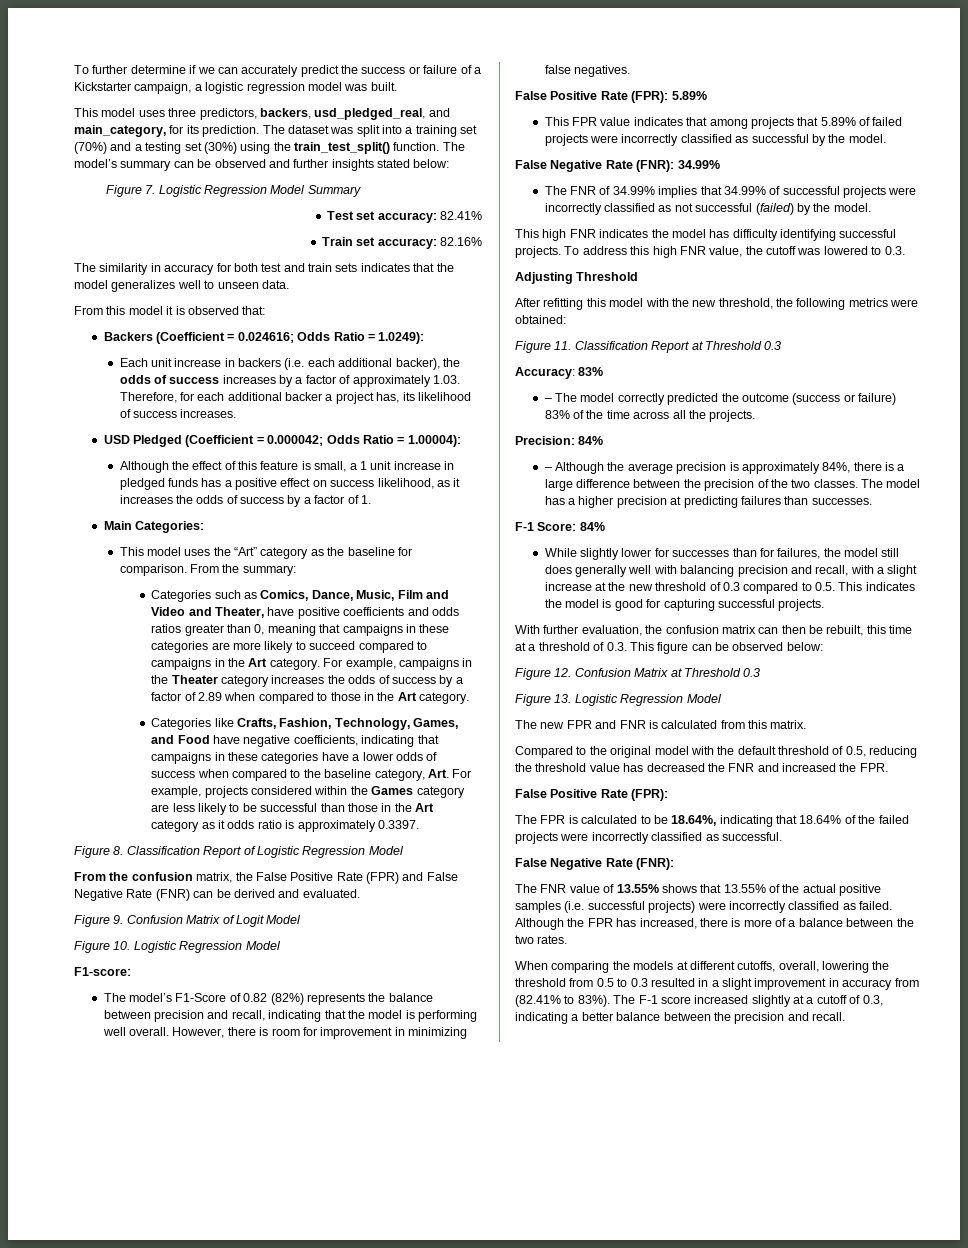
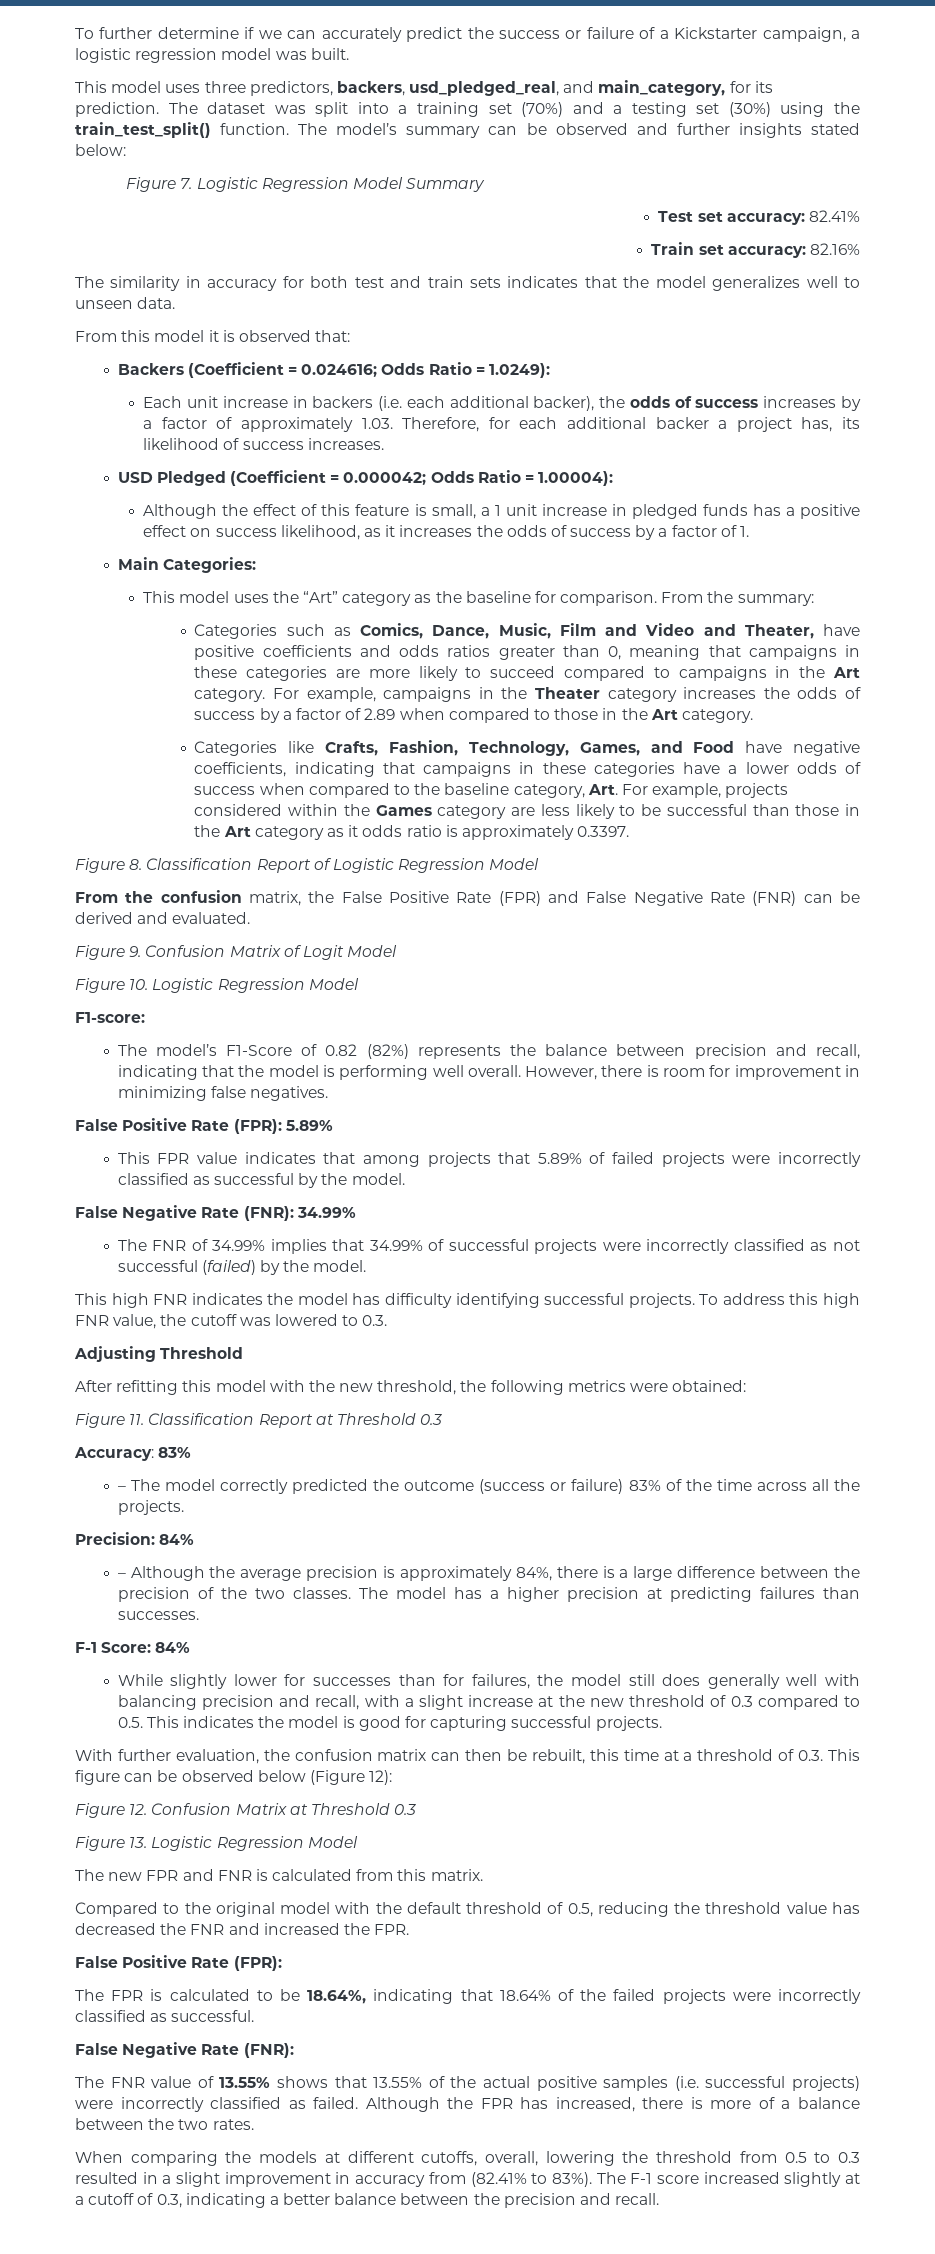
- With further evaluation, the confusion matrix can then be rebuilt, this time at a threshold of 0.3. This figure can be observed below:
+ With further evaluation, the confusion matrix can then be rebuilt, this time at a threshold of 0.3. This figure can be observed below (Figure 12):

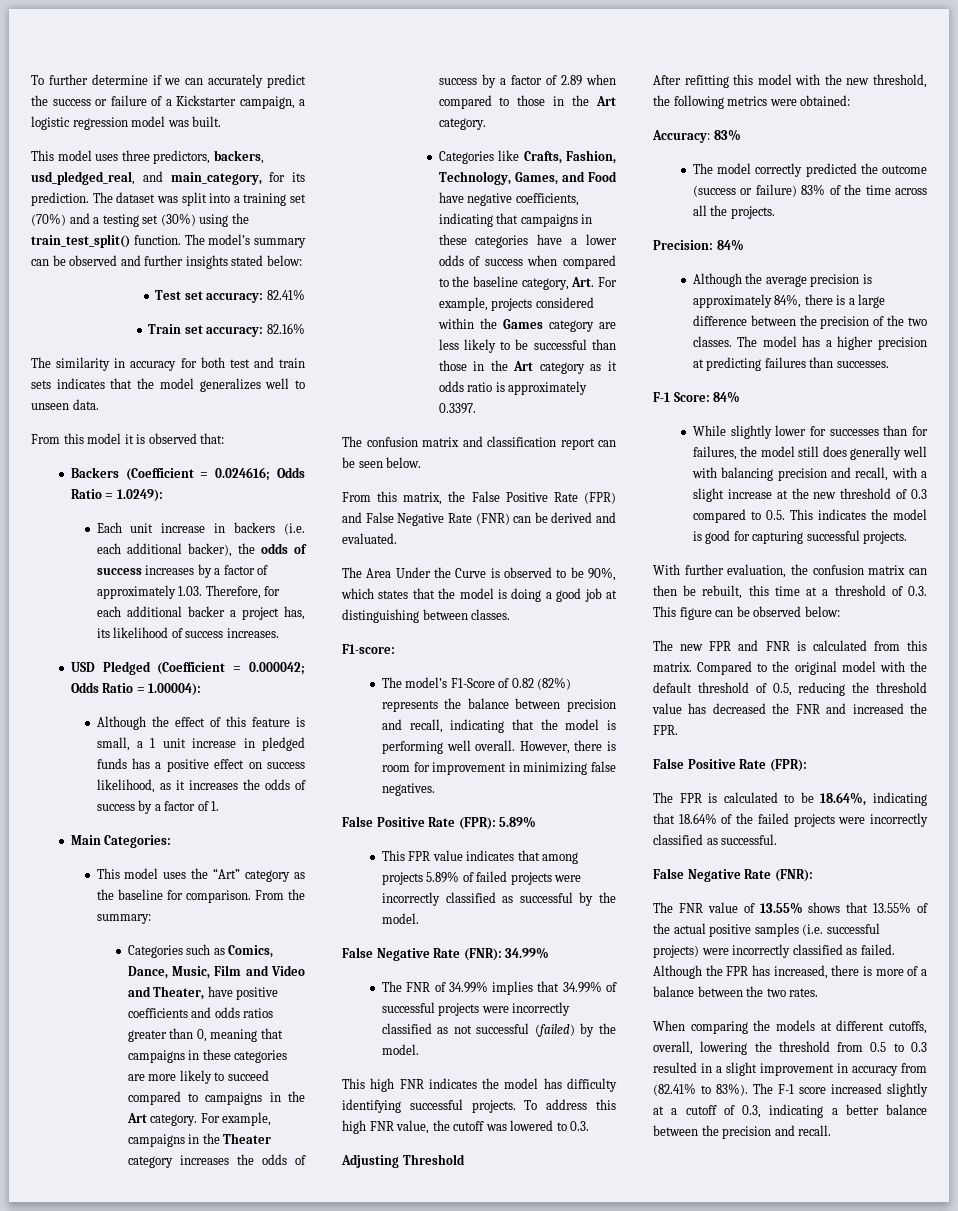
- Figure 7. Logistic Regression Model Summary
- Figure 8. Classification Report of Logistic Regression Model
- From the confusion matrix, the False Positive Rate (FPR) and False Negative Rate (FNR) can be derived and evaluated.
+ The confusion matrix and classification report can be seen below.
+ From this matrix, the False Positive Rate (FPR) and False Negative Rate (FNR) can be derived and evaluated.
- Figure 9. Confusion Matrix of Logit Model
- Figure 10. Logistic Regression Model
+ The Area Under the Curve is observed to be 90%, which states that the model is doing a good job at distinguishing between classes.
- This FPR value indicates that among projects that 5.89% of failed projects were incorrectly classified as successful by the model.
+ This FPR value indicates that among projects 5.89% of failed projects were incorrectly classified as successful by the model.
- Figure 11. Classification Report at Threshold 0.3
- – The model correctly predicted the outcome (success or failure) 83% of the time across all the projects.
+ The model correctly predicted the outcome (success or failure) 83% of the time across all the projects.
- – Although the average precision is approximately 84%, there is a large difference between the precision of the two classes.
+ Although the average precision is approximately 84%, there is a large difference between the precision of the two classes.
- With further evaluation, the confusion matrix can then be rebuilt, this time at a threshold of 0.3. This figure can be observed below (Figure 12):
- Figure 12. Confusion Matrix at Threshold 0.3
- Figure 13. Logistic Regression Model
+ With further evaluation, the confusion matrix can then be rebuilt, this time at a threshold of 0.3. This figure can be observed below:
- The new FPR and FNR is calculated from this matrix.
- Compared to the original model with the default threshold of 0.5, reducing the threshold value has decreased the FNR and increased the FPR.
+ The new FPR and FNR is calculated from this matrix. Compared to the original model with the default threshold of 0.5, reducing the threshold value has decreased the FNR and increased the FPR.

